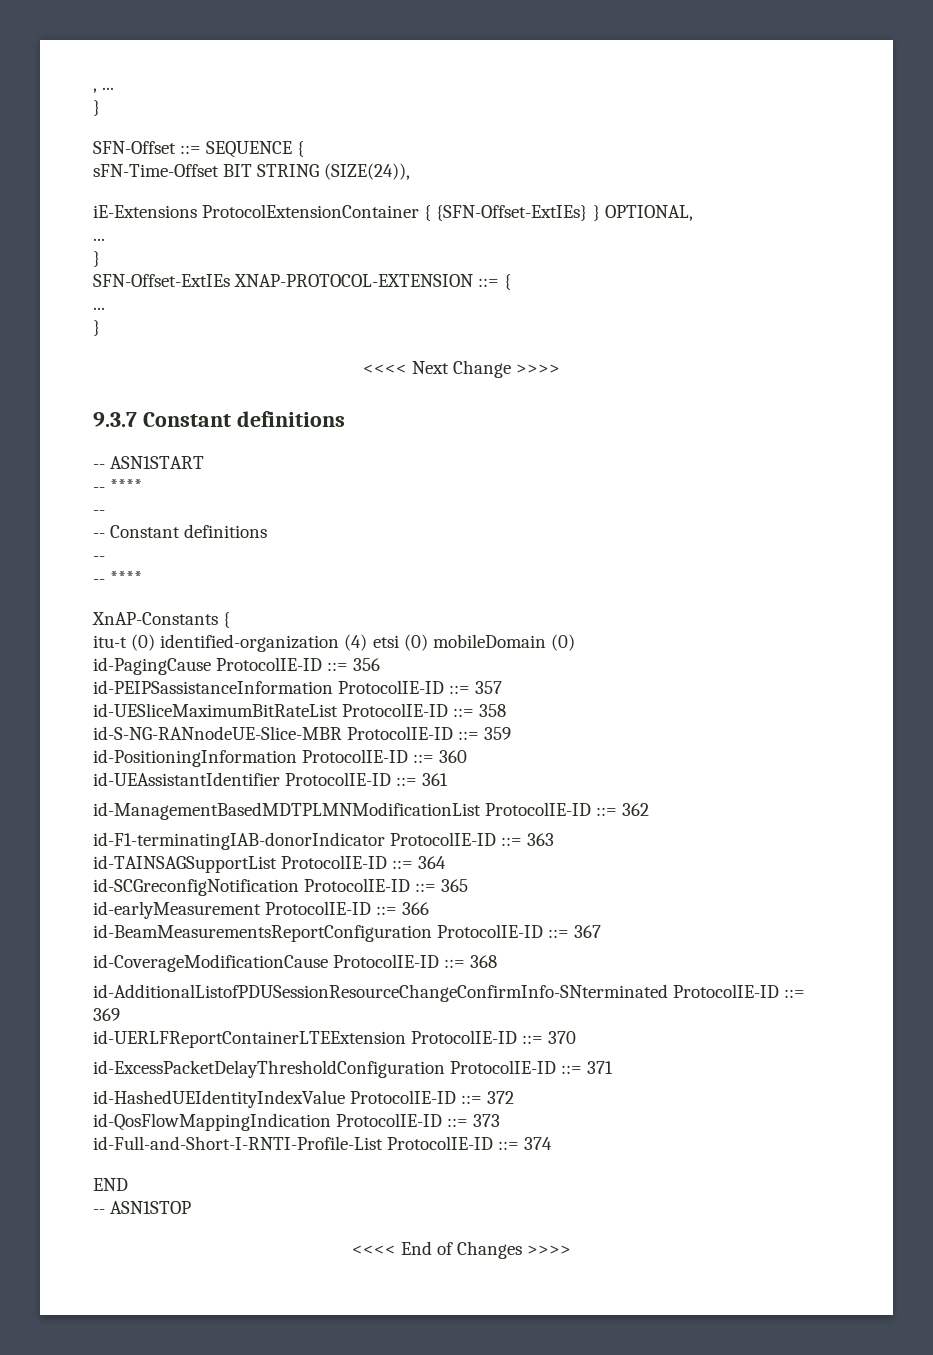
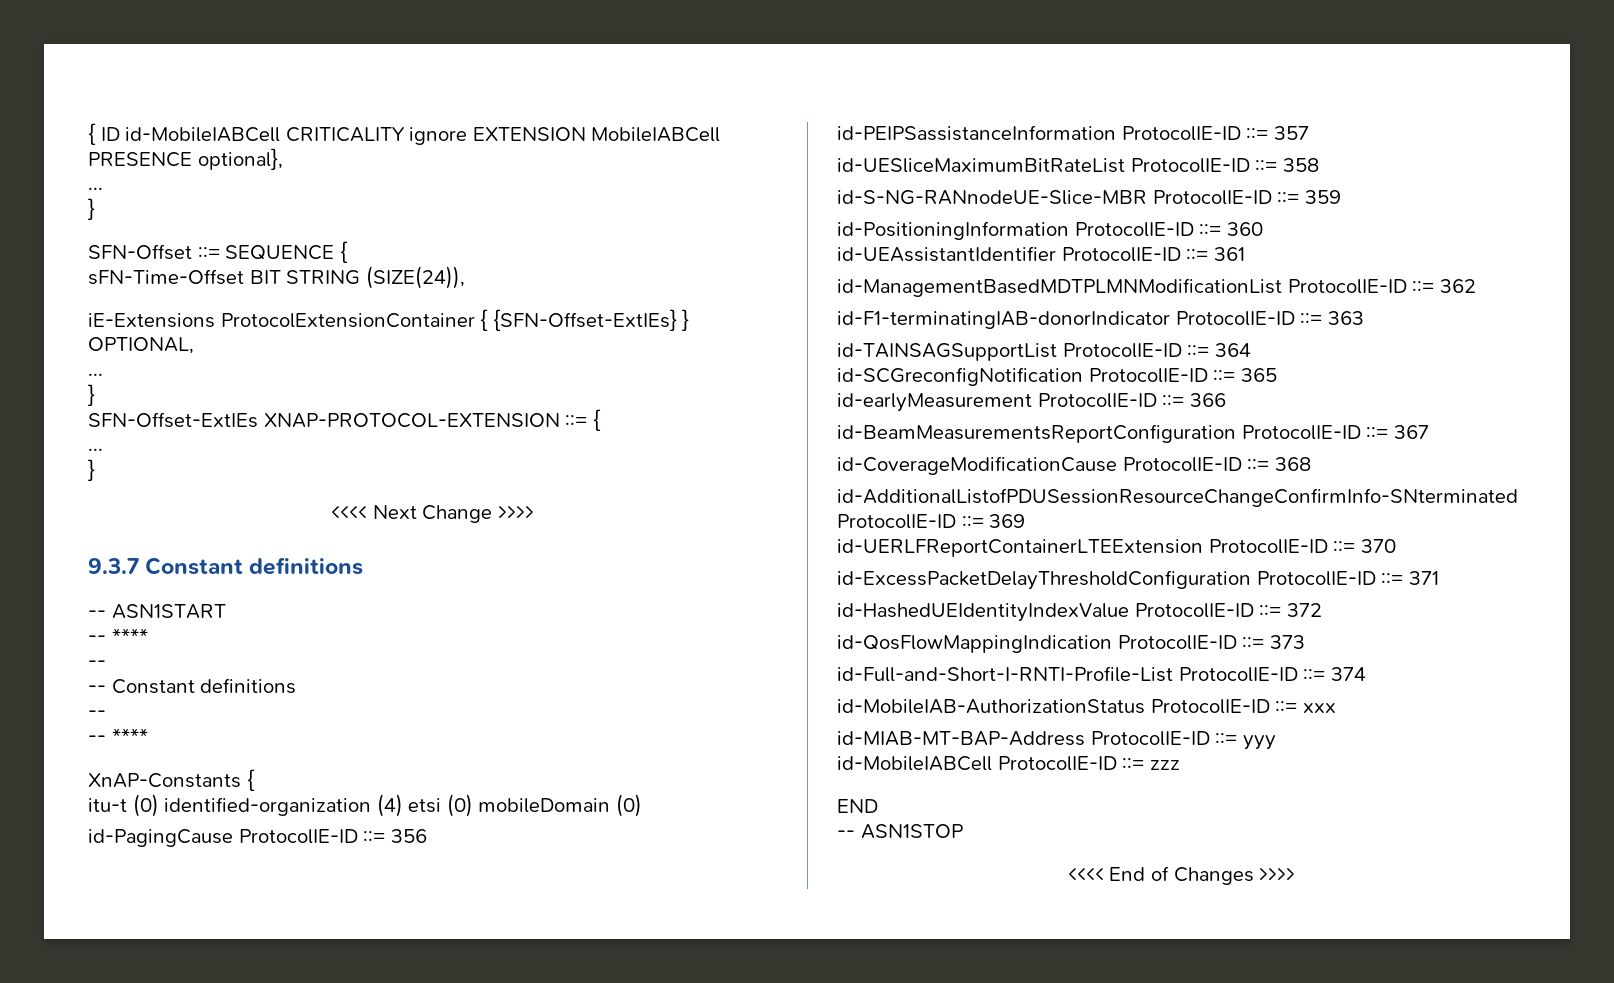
- , ...
+ { ID id-MobileIABCell CRITICALITY ignore EXTENSION MobileIABCell PRESENCE optional},
+ ...
+ id-MobileIAB-AuthorizationStatus ProtocolIE-ID ::= xxx
+ id-MIAB-MT-BAP-Address ProtocolIE-ID ::= yyy
+ id-MobileIABCell ProtocolIE-ID ::= zzz

